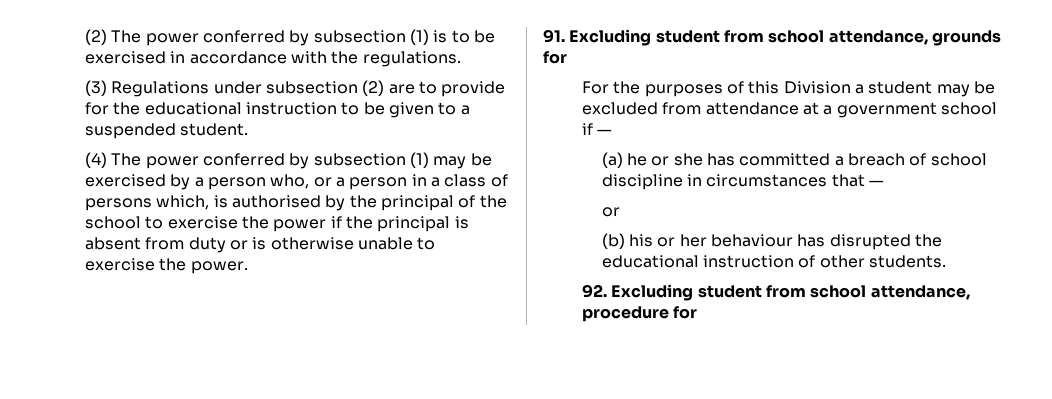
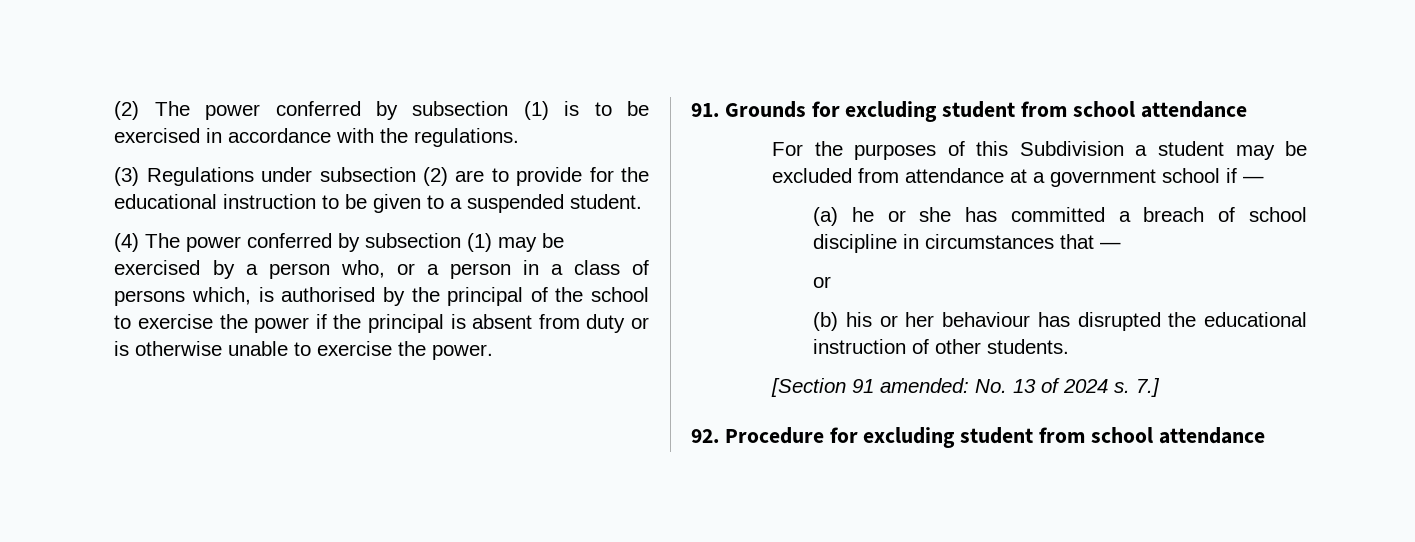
- 91. Excluding student from school attendance, grounds for
+ 91. Grounds for excluding student from school attendance
- For the purposes of this Division a student may be excluded from attendance at a government school if —
+ For the purposes of this Subdivision a student may be excluded from attendance at a government school if —
- 92. Excluding student from school attendance, procedure for
+ [Section 91 amended: No. 13 of 2024 s. 7.]
+ 92. Procedure for excluding student from school attendance

